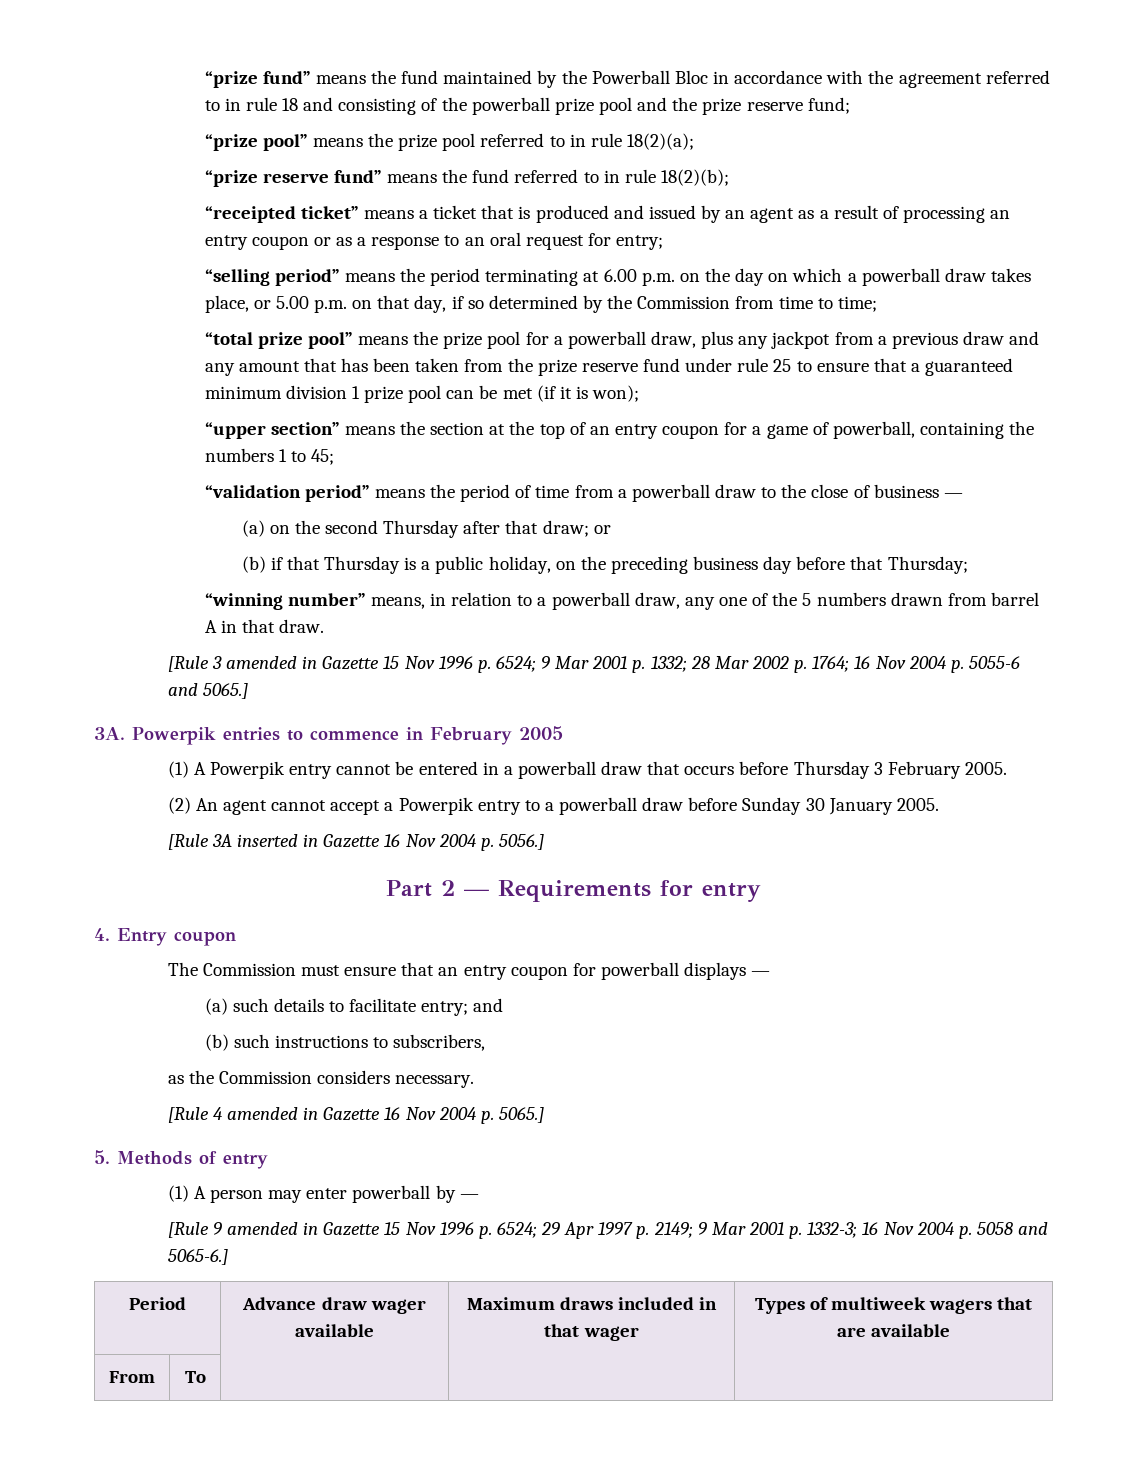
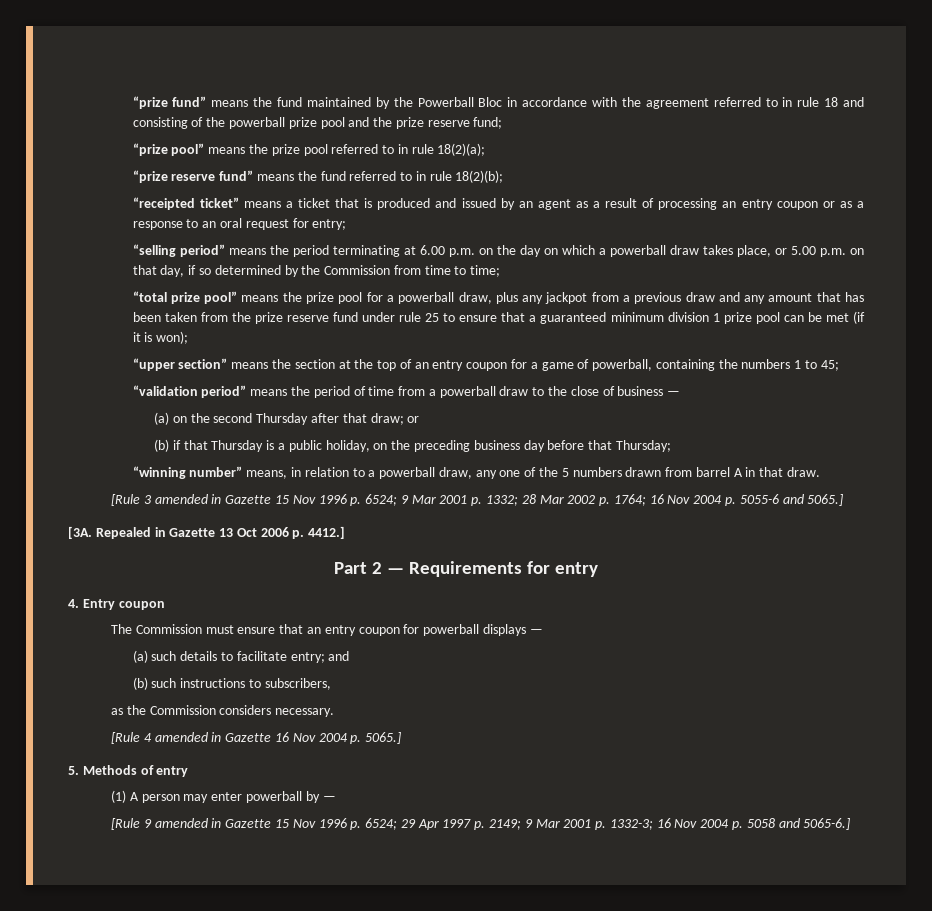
- 3A. Powerpik entries to commence in February 2005
- (1) A Powerpik entry cannot be entered in a powerball draw that occurs before Thursday 3 February 2005.
- (2) An agent cannot accept a Powerpik entry to a powerball draw before Sunday 30 January 2005.
- [Rule 3A inserted in Gazette 16 Nov 2004 p. 5056.]
+ [3A. Repealed in Gazette 13 Oct 2006 p. 4412.]
- Period | Advance draw wager available | Maximum draws included in that wager | Types of multiweek wagers that are available
- From | To | | |

